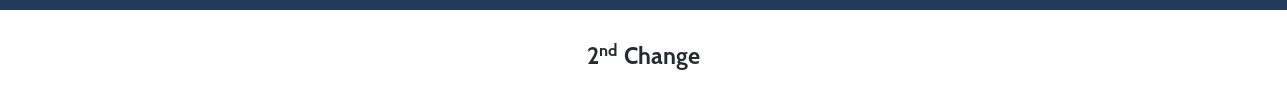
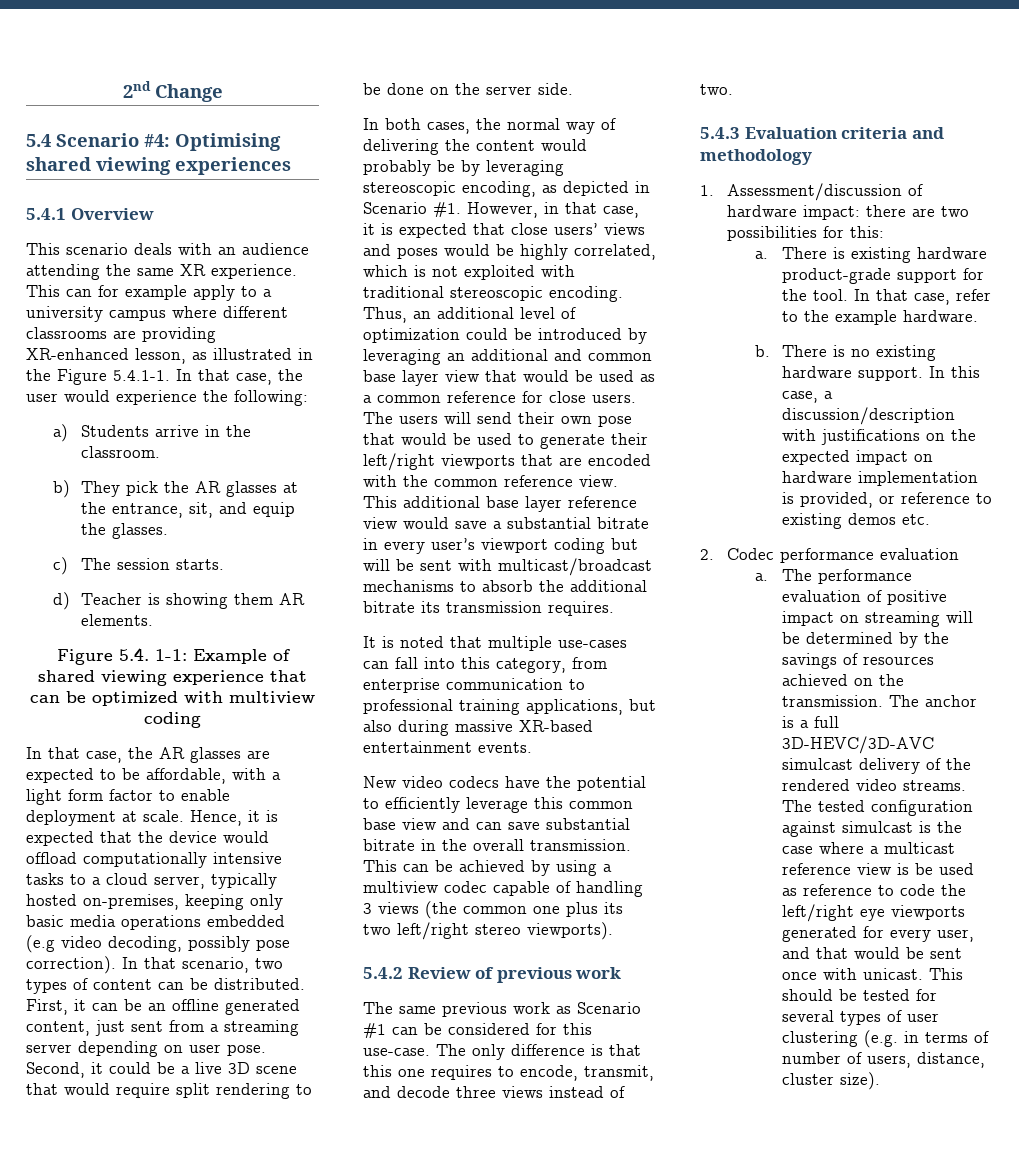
+ 5.4 Scenario #4: Optimising shared viewing experiences
+ 5.4.1 Overview
+ This scenario deals with an audience attending the same XR experience. This can for example apply to a university campus where different classrooms are providing XR-enhanced lesson, as illustrated in the Figure 5.4.1-1. In that case, the user would experience the following:
+ a) Students arrive in the classroom.
+ b) They pick the AR glasses at the entrance, sit, and equip the glasses.
+ c) The session starts.
+ d) Teacher is showing them AR elements.
+ Figure 5.4. 1-1: Example of shared viewing experience that can be optimized with multiview coding
+ In that case, the AR glasses are expected to be affordable, with a light form factor to enable deployment at scale. Hence, it is expected that the device would offload computationally intensive tasks to a cloud server, typically hosted on-premises, keeping only basic media operations embedded (e.g video decoding, possibly pose correction). In that scenario, two types of content can be distributed. First, it can be an offline generated content, just sent from a streaming server depending on user pose. Second, it could be a live 3D scene that would require split rendering to be done on the server side.
+ In both cases, the normal way of delivering the content would probably be by leveraging stereoscopic encoding, as depicted in Scenario #1. However, in that case, it is expected that close users’ views and poses would be highly correlated, which is not exploited with traditional stereoscopic encoding. Thus, an additional level of optimization could be introduced by leveraging an additional and common base layer view that would be used as a common reference for close users. The users will send their own pose that would be used to generate their left/right viewports that are encoded with the common reference view. This additional base layer reference view would save a substantial bitrate in every user’s viewport coding but will be sent with multicast/broadcast mechanisms to absorb the additional bitrate its transmission requires.
+ It is noted that multiple use-cases can fall into this category, from enterprise communication to professional training applications, but also during massive XR-based entertainment events.
+ New video codecs have the potential to efficiently leverage this common base view and can save substantial bitrate in the overall transmission. This can be achieved by using a multiview codec capable of handling 3 views (the common one plus its two left/right stereo viewports).
+ 5.4.2 Review of previous work
+ The same previous work as Scenario #1 can be considered for this use-case. The only difference is that this one requires to encode, transmit, and decode three views instead of two.
+ 5.4.3 Evaluation criteria and methodology
+ 1. Assessment/discussion of hardware impact: there are two possibilities for this:
+ a. There is existing hardware product-grade support for the tool. In that case, refer to the example hardware.
+ b. There is no existing hardware support. In this case, a discussion/description with justifications on the expected impact on hardware implementation is provided, or reference to existing demos etc.
+ 2. Codec performance evaluation
+ a. The performance evaluation of positive impact on streaming will be determined by the savings of resources achieved on the transmission. The anchor is a full 3D-HEVC/3D-AVC simulcast delivery of the rendered video streams. The tested configuration against simulcast is the case where a multicast reference view is be used as reference to code the left/right eye viewports generated for every user, and that would be sent once with unicast. This should be tested for several types of user clustering (e.g. in terms of number of users, distance, cluster size).

